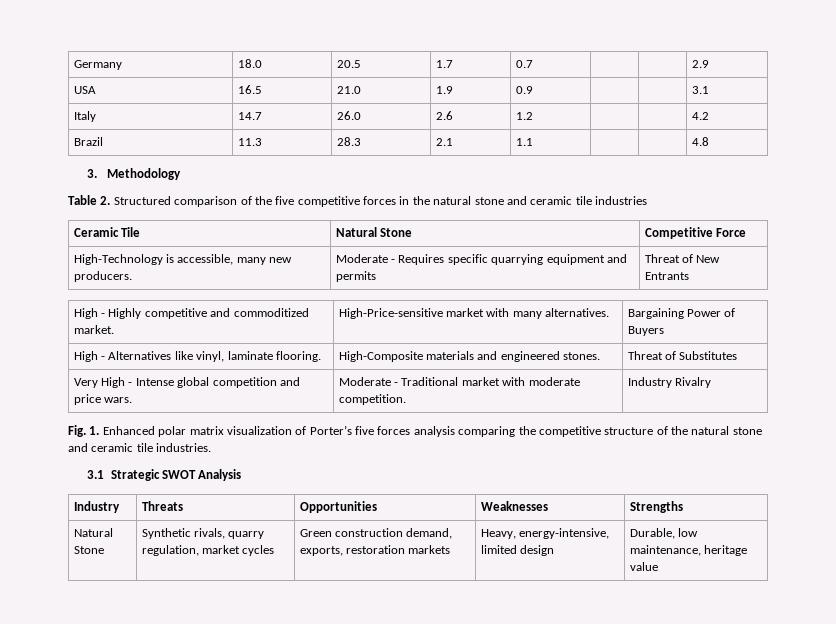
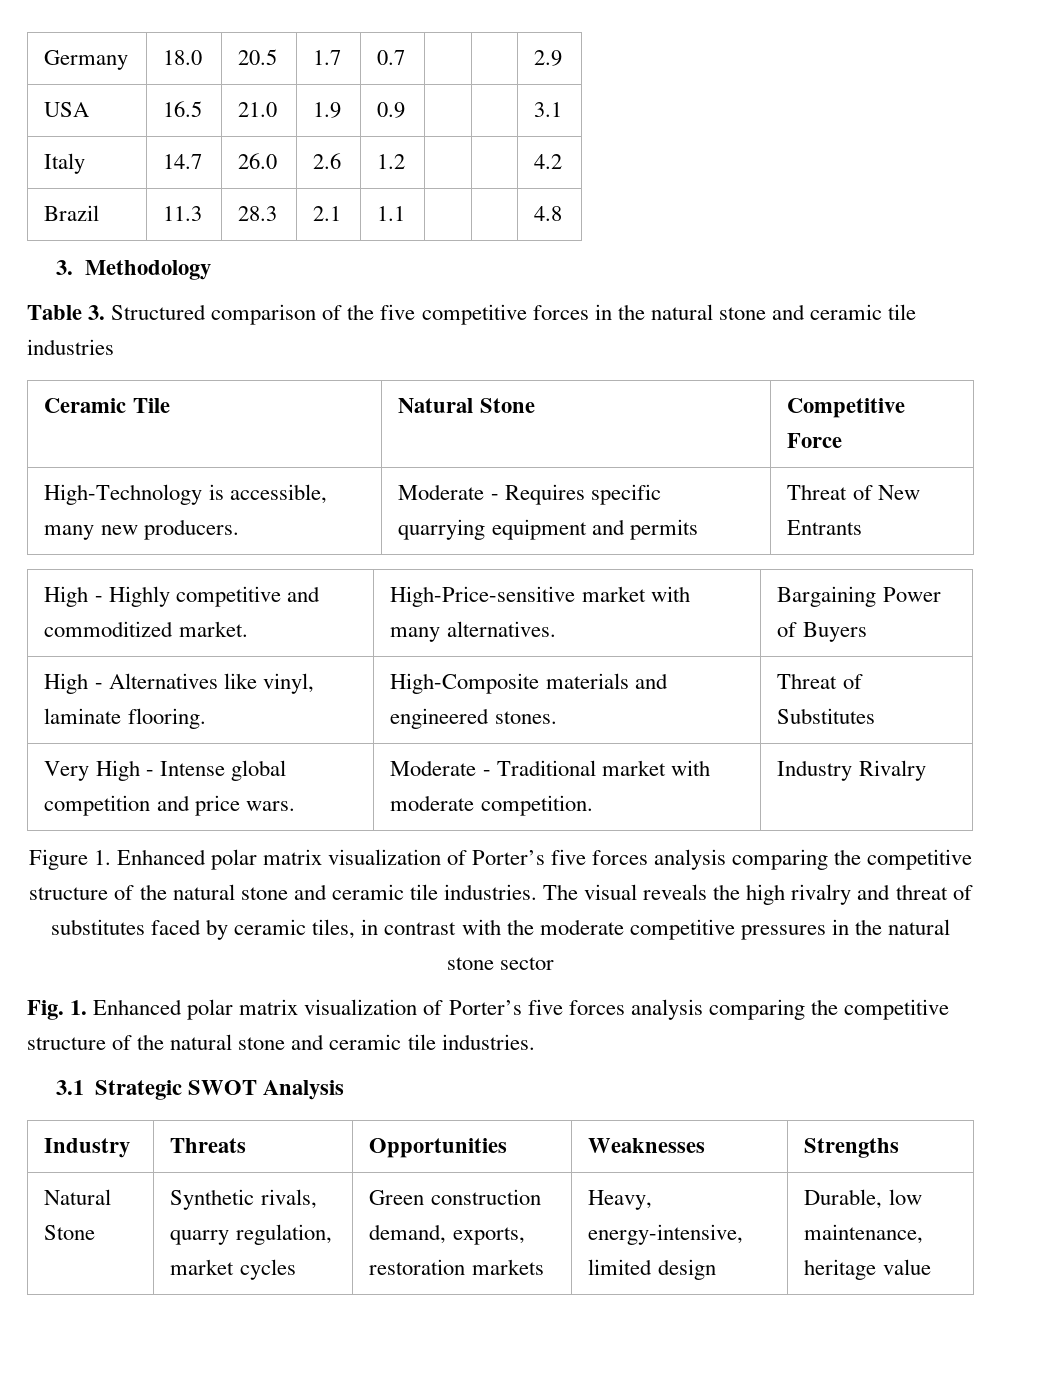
- Table 2. Structured comparison of the five competitive forces in the natural stone and ceramic tile industries
+ Table 3. Structured comparison of the five competitive forces in the natural stone and ceramic tile industries
+ Figure 1. Enhanced polar matrix visualization of Porter’s five forces analysis comparing the competitive structure of the natural stone and ceramic tile industries. The visual reveals the high rivalry and threat of substitutes faced by ceramic tiles, in contrast with the moderate competitive pressures in the natural stone sector

